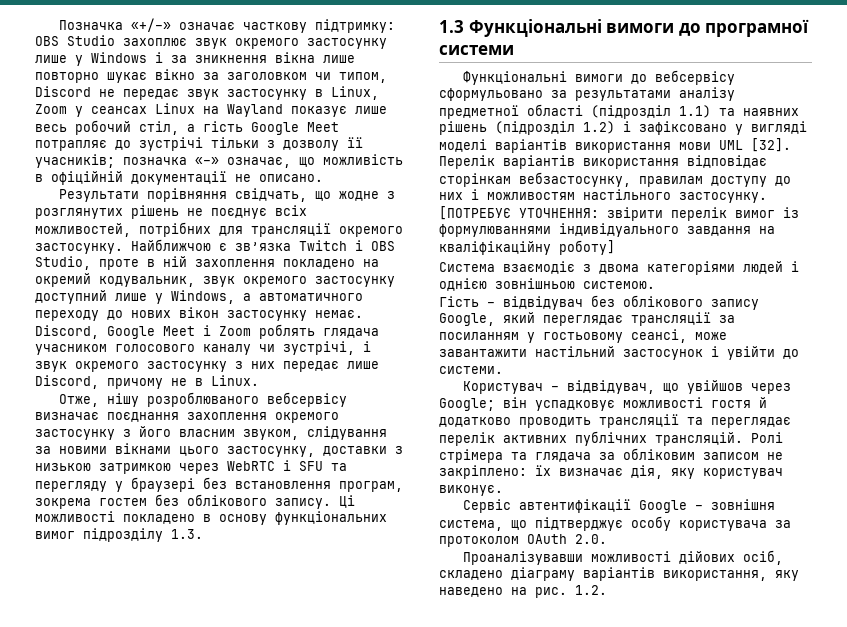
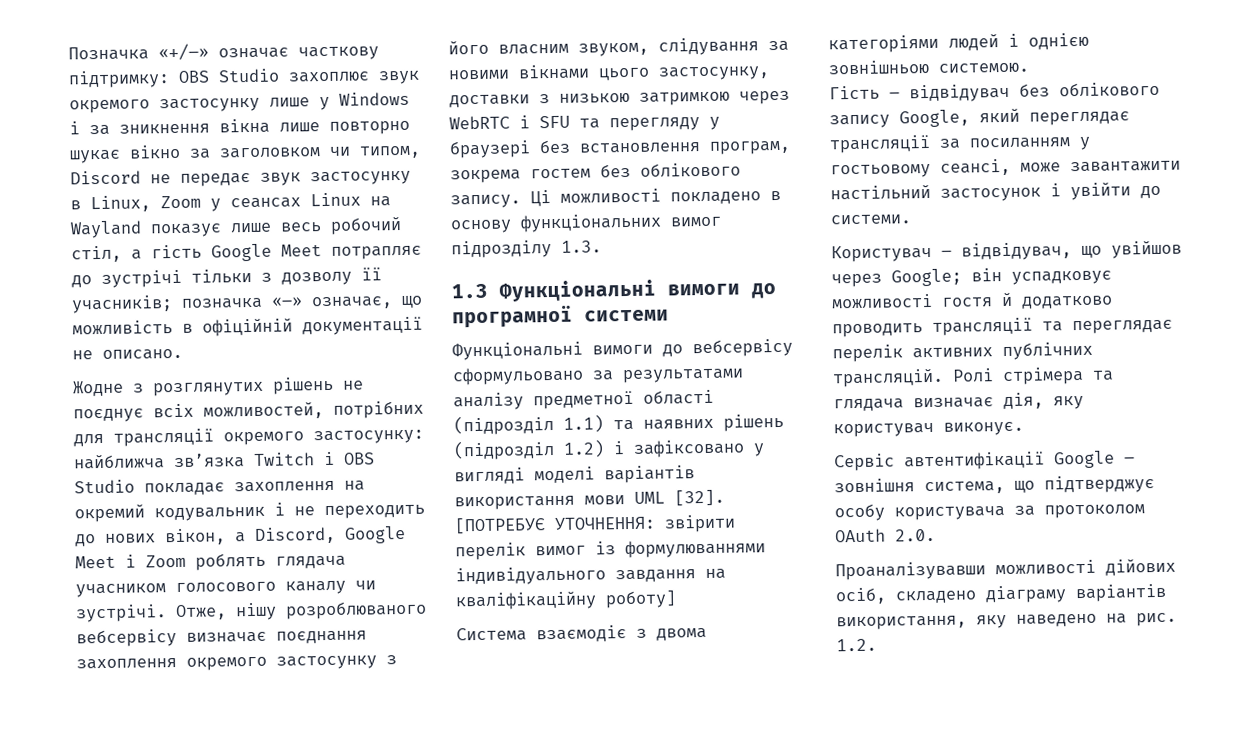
- Результати порівняння свідчать, що жодне з розглянутих рішень не поєднує всіх можливостей, потрібних для трансляції окремого застосунку. Найближчою є зв’язка Twitch і OBS Studio, проте в ній захоплення покладено на окремий кодувальник, звук окремого застосунку доступний лише у Windows, а автоматичного переходу до нових вікон застосунку немає. Discord, Google Meet і Zoom роблять глядача учасником голосового каналу чи зустрічі, і звук окремого застосунку з них передає лише Discord, причому не в Linux.
- Отже, нішу розроблюваного вебсервісу визначає поєднання захоплення окремого застосунку з його власним звуком, слідування за новими вікнами цього застосунку, доставки з низькою затримкою через WebRTC і SFU та перегляду у браузері без встановлення програм, зокрема гостем без облікового запису.
+ Жодне з розглянутих рішень не поєднує всіх можливостей, потрібних для трансляції окремого застосунку: найближча зв’язка Twitch і OBS Studio покладає захоплення на окремий кодувальник і не переходить до нових вікон, а Discord, Google Meet і Zoom роблять глядача учасником голосового каналу чи зустрічі. Отже, нішу розроблюваного вебсервісу визначає поєднання захоплення окремого застосунку з його власним звуком, слідування за новими вікнами цього застосунку, доставки з низькою затримкою через WebRTC і SFU та перегляду у браузері без встановлення програм, зокрема гостем без облікового запису.
- Перелік варіантів використання відповідає сторінкам вебзастосунку, правилам доступу до них і можливостям настільного застосунку.
- Ролі стрімера та глядача за обліковим записом не закріплено: їх визначає дія, яку користувач виконує.
+ Ролі стрімера та глядача визначає дія, яку користувач виконує.

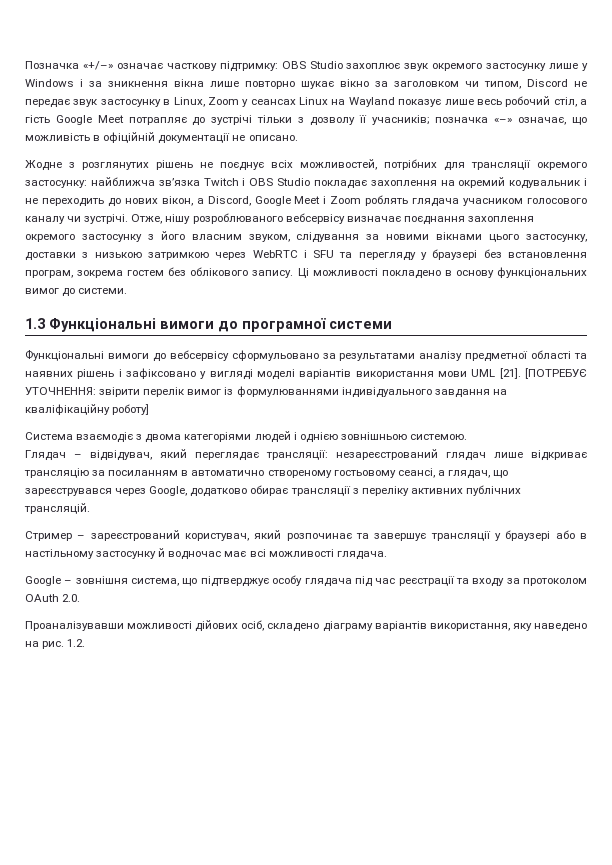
- Ці можливості покладено в основу функціональних вимог підрозділу 1.3.
+ Ці можливості покладено в основу функціональних вимог до системи.
- Функціональні вимоги до вебсервісу сформульовано за результатами аналізу предметної області (підрозділ 1.1) та наявних рішень (підрозділ 1.2) і зафіксовано у вигляді моделі варіантів використання мови UML [32].
+ Функціональні вимоги до вебсервісу сформульовано за результатами аналізу предметної області та наявних рішень і зафіксовано у вигляді моделі варіантів використання мови UML [21].
- Гість – відвідувач без облікового запису Google, який переглядає трансляції за посиланням у гостьовому сеансі, може завантажити настільний застосунок і увійти до системи.
- Користувач – відвідувач, що увійшов через Google; він успадковує можливості гостя й додатково проводить трансляції та переглядає перелік активних публічних трансляцій. Ролі стрімера та глядача визначає дія, яку користувач виконує.
- Сервіс автентифікації Google – зовнішня система, що підтверджує особу користувача за протоколом OAuth 2.0.
+ Глядач – відвідувач, який переглядає трансляції: незареєстрований глядач лише відкриває трансляцію за посиланням в автоматично створеному гостьовому сеансі, а глядач, що зареєструвався через Google, додатково обирає трансляції з переліку активних публічних трансляцій.
+ Стример – зареєстрований користувач, який розпочинає та завершує трансляції у браузері або в настільному застосунку й водночас має всі можливості глядача.
+ Google – зовнішня система, що підтверджує особу глядача під час реєстрації та входу за протоколом OAuth 2.0.

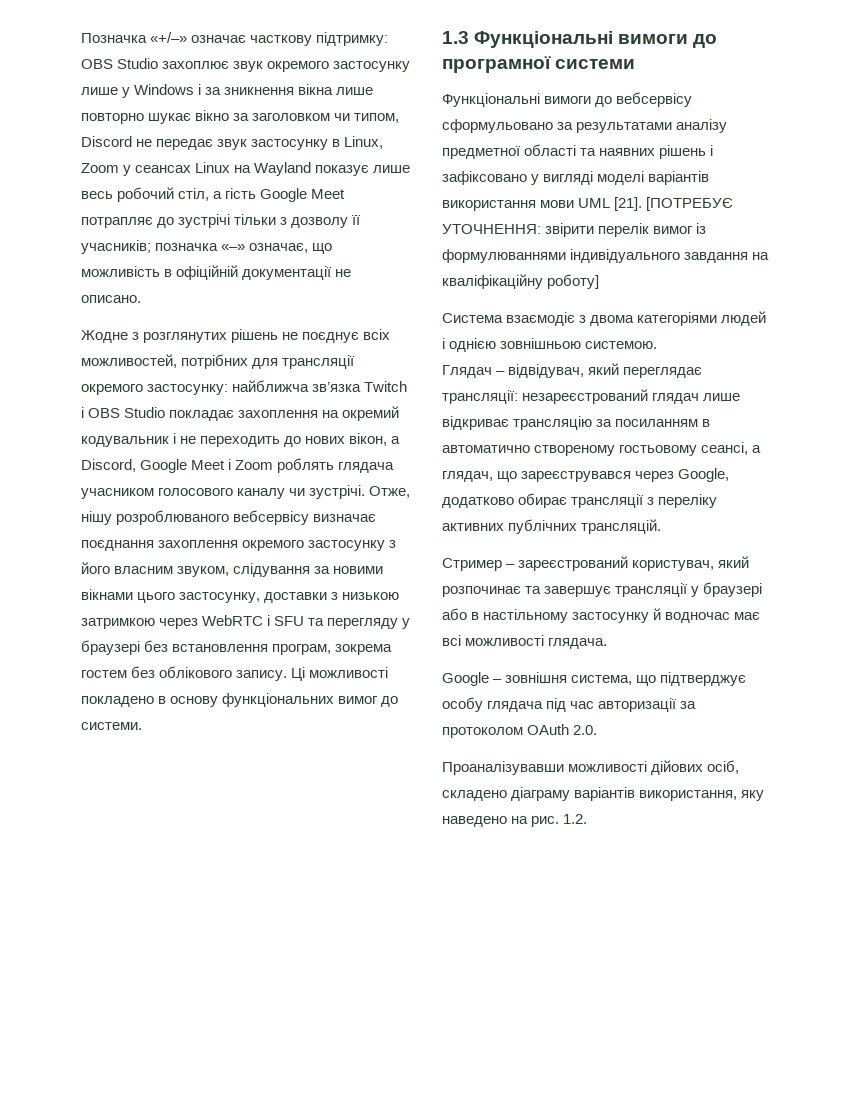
- Google – зовнішня система, що підтверджує особу глядача під час реєстрації та входу за протоколом OAuth 2.0.
+ Google – зовнішня система, що підтверджує особу глядача під час авторизації за протоколом OAuth 2.0.

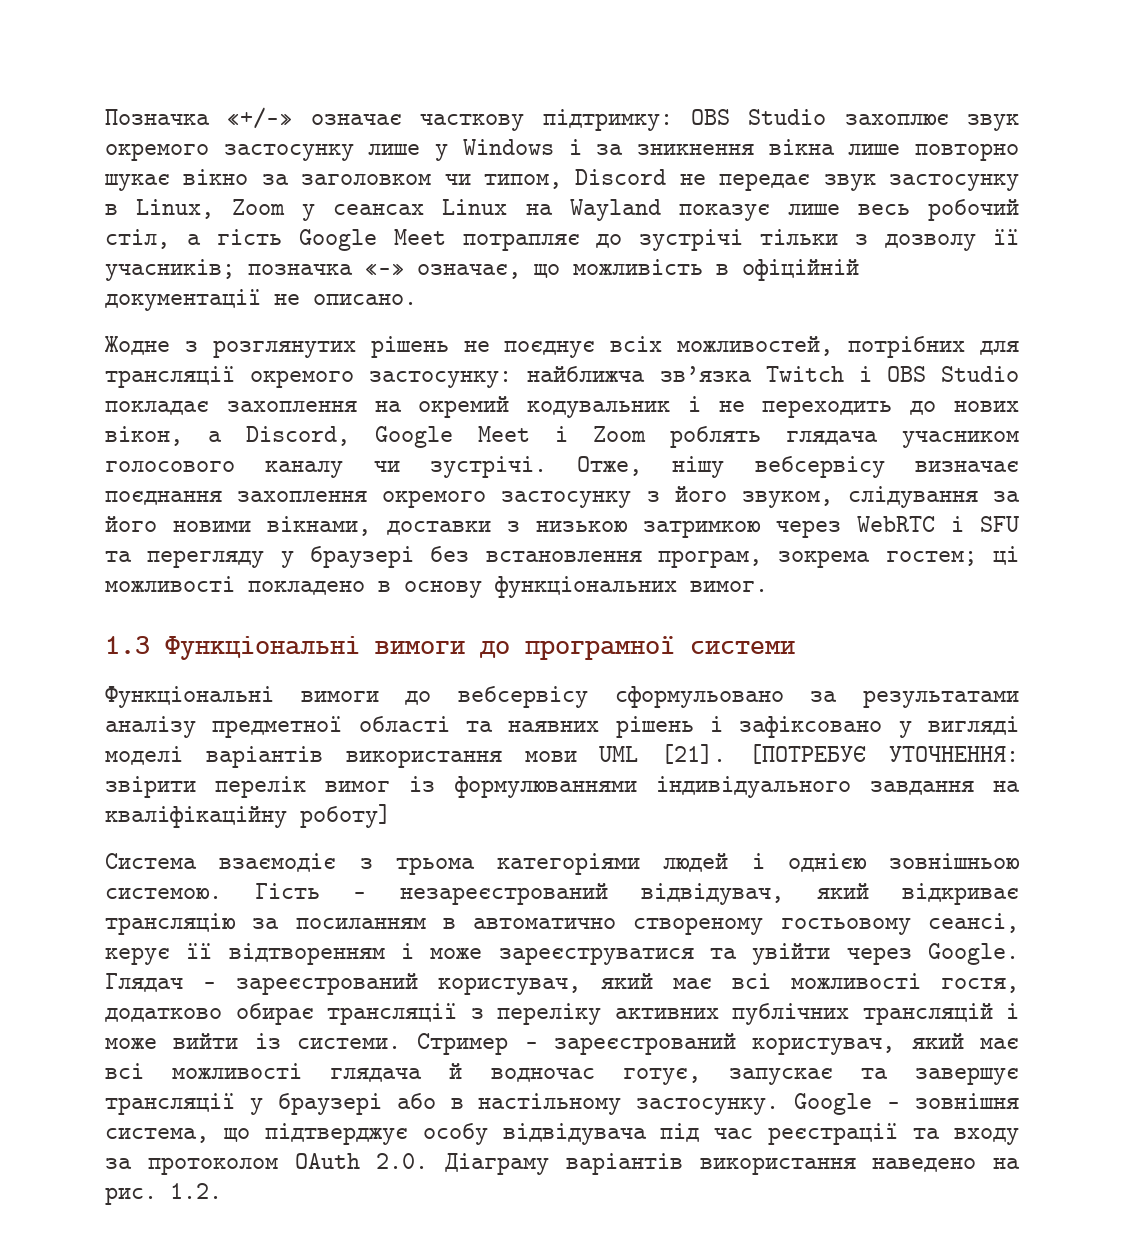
- Отже, нішу розроблюваного вебсервісу визначає поєднання захоплення окремого застосунку з його власним звуком, слідування за новими вікнами цього застосунку, доставки з низькою затримкою через WebRTC і SFU та перегляду у браузері без встановлення програм, зокрема гостем без облікового запису. Ці можливості покладено в основу функціональних вимог до системи.
+ Отже, нішу вебсервісу визначає поєднання захоплення окремого застосунку з його звуком, слідування за його новими вікнами, доставки з низькою затримкою через WebRTC і SFU та перегляду у браузері без встановлення програм, зокрема гостем; ці можливості покладено в основу функціональних вимог.
- Система взаємодіє з двома категоріями людей і однією зовнішньою системою.
- Глядач – відвідувач, який переглядає трансляції: незареєстрований глядач лише відкриває трансляцію за посиланням в автоматично створеному гостьовому сеансі, а глядач, що зареєструвався через Google, додатково обирає трансляції з переліку активних публічних трансляцій.
- Стример – зареєстрований користувач, який розпочинає та завершує трансляції у браузері або в настільному застосунку й водночас має всі можливості глядача.
- Google – зовнішня система, що підтверджує особу глядача під час авторизації за протоколом OAuth 2.0.
- Проаналізувавши можливості дійових осіб, складено діаграму варіантів використання, яку наведено на рис.
+ Система взаємодіє з трьома категоріями людей і однією зовнішньою системою. Гість – незареєстрований відвідувач, який відкриває трансляцію за посиланням в автоматично створеному гостьовому сеансі, керує її відтворенням і може зареєструватися та увійти через Google. Глядач – зареєстрований користувач, який має всі можливості гостя, додатково обирає трансляції з переліку активних публічних трансляцій і може вийти із системи. Стример – зареєстрований користувач, який має всі можливості глядача й водночас готує, запускає та завершує трансляції у браузері або в настільному застосунку. Google – зовнішня система, що підтверджує особу відвідувача під час реєстрації та входу за протоколом OAuth 2.0. Діаграму варіантів використання наведено на рис.

